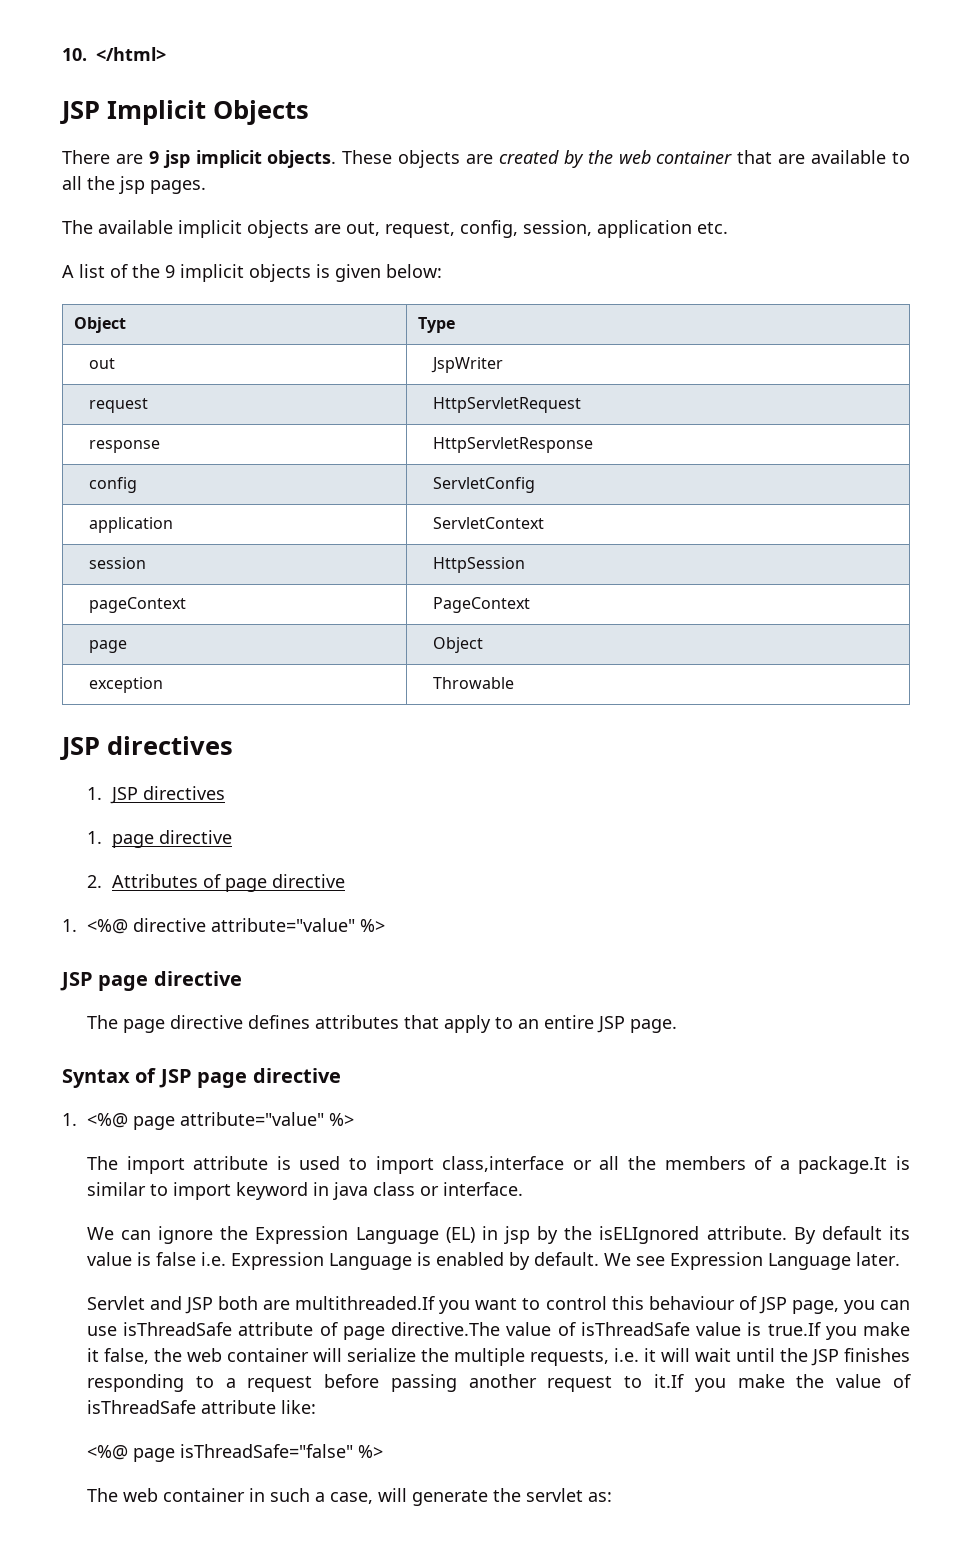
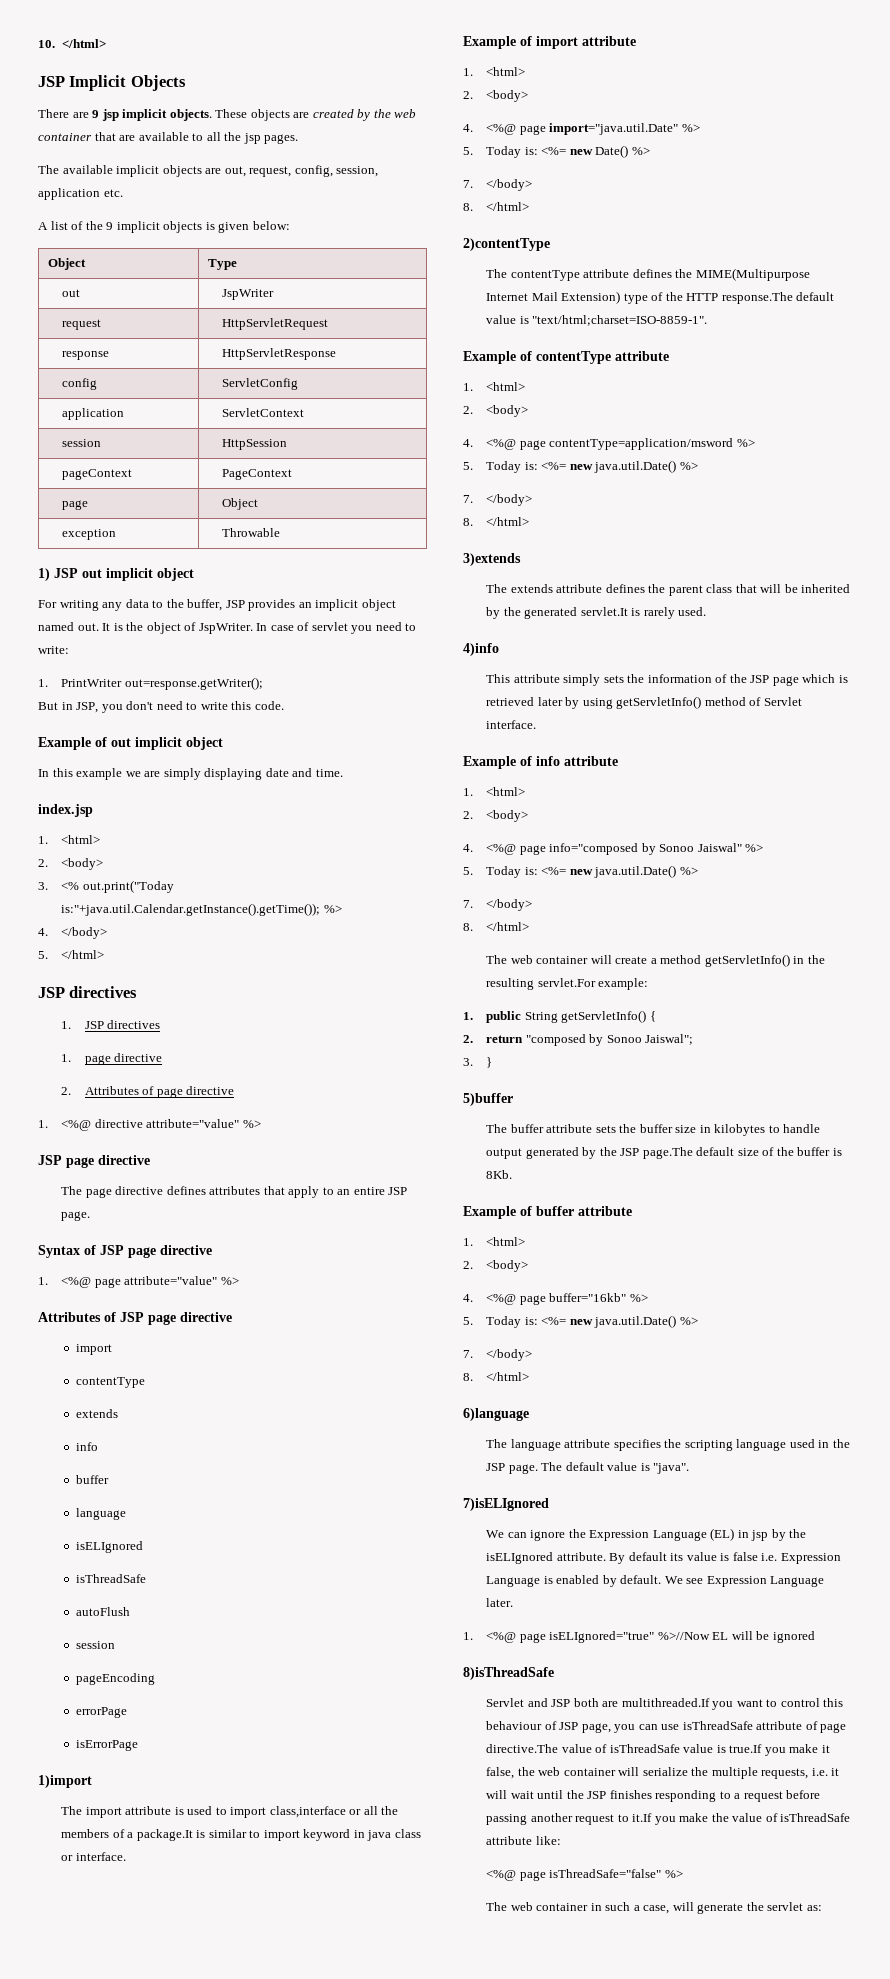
+ 1) JSP out implicit object
+ For writing any data to the buffer, JSP provides an implicit object named out. It is the object of JspWriter. In case of servlet you need to write:
+ 1. PrintWriter out=response.getWriter();
+ But in JSP, you don't need to write this code.
+ Example of out implicit object
+ In this example we are simply displaying date and time.
+ index.jsp
+ 1. <html>
+ 2. <body>
+ 3. <% out.print("Today is:"+java.util.Calendar.getInstance().getTime()); %>
+ 4. </body>
+ 5. </html>
+ Attributes of JSP page directive
+ import
+ contentType
+ extends
+ info
+ buffer
+ language
+ isELIgnored
+ isThreadSafe
+ autoFlush
+ session
+ pageEncoding
+ errorPage
+ isErrorPage
+ 1)import
+ Example of import attribute
+ 1. <html>
+ 2. <body>
+ 4. <%@ page import="java.util.Date" %>
+ 5. Today is: <%= new Date() %>
+ 7. </body>
+ 8. </html>
+ 2)contentType
+ The contentType attribute defines the MIME(Multipurpose Internet Mail Extension) type of the HTTP response.The default value is "text/html;charset=ISO-8859-1".
+ Example of contentType attribute
+ 1. <html>
+ 2. <body>
+ 4. <%@ page contentType=application/msword %>
+ 5. Today is: <%= new java.util.Date() %>
+ 7. </body>
+ 8. </html>
+ 3)extends
+ The extends attribute defines the parent class that will be inherited by the generated servlet.It is rarely used.
+ 4)info
+ This attribute simply sets the information of the JSP page which is retrieved later by using getServletInfo() method of Servlet interface.
+ Example of info attribute
+ 1. <html>
+ 2. <body>
+ 4. <%@ page info="composed by Sonoo Jaiswal" %>
+ 5. Today is: <%= new java.util.Date() %>
+ 7. </body>
+ 8. </html>
+ The web container will create a method getServletInfo() in the resulting servlet.For example:
+ 1. public String getServletInfo() {
+ 2. return "composed by Sonoo Jaiswal";
+ 3. }
+ 5)buffer
+ The buffer attribute sets the buffer size in kilobytes to handle output generated by the JSP page.The default size of the buffer is 8Kb.
+ Example of buffer attribute
+ 1. <html>
+ 2. <body>
+ 4. <%@ page buffer="16kb" %>
+ 5. Today is: <%= new java.util.Date() %>
+ 7. </body>
+ 8. </html>
+ 6)language
+ The language attribute specifies the scripting language used in the JSP page. The default value is "java".
+ 7)isELIgnored
+ 1. <%@ page isELIgnored="true" %>//Now EL will be ignored
+ 8)isThreadSafe

